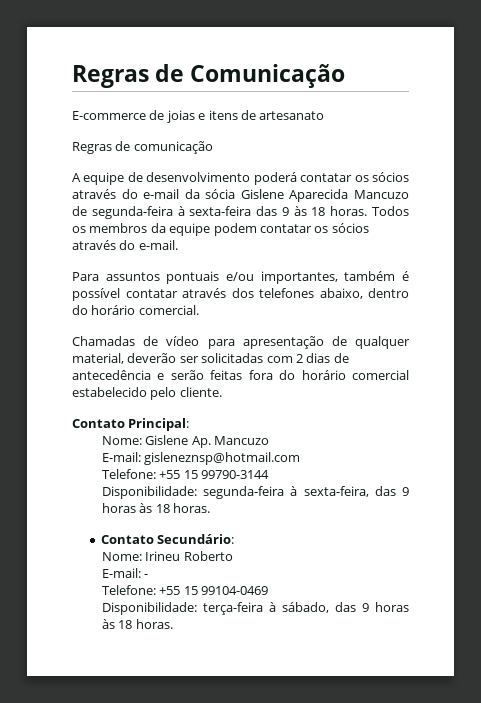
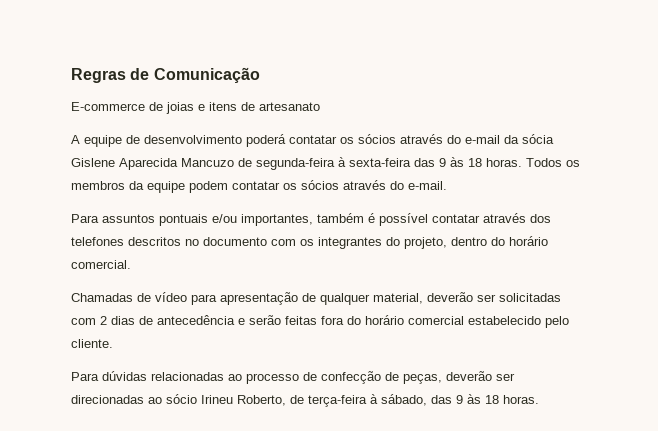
- Regras de comunicação
- Para assuntos pontuais e/ou importantes, também é possível contatar através dos telefones abaixo, dentro do horário comercial.
+ Para assuntos pontuais e/ou importantes, também é possível contatar através dos telefones descritos no documento com os integrantes do projeto, dentro do horário comercial.
- Contato Principal:
- Nome: Gislene Ap. Mancuzo
- E-mail: gisleneznsp@hotmail.com
- Telefone: +55 15 99790-3144
- Disponibilidade: segunda-feira à sexta-feira, das 9 horas às 18 horas.
- Contato Secundário:
- Nome: Irineu Roberto
- E-mail: -
- Telefone: +55 15 99104-0469
- Disponibilidade: terça-feira à sábado, das 9 horas às 18 horas.
+ Para dúvidas relacionadas ao processo de confecção de peças, deverão ser direcionadas ao sócio Irineu Roberto, de terça-feira à sábado, das 9 às 18 horas.

